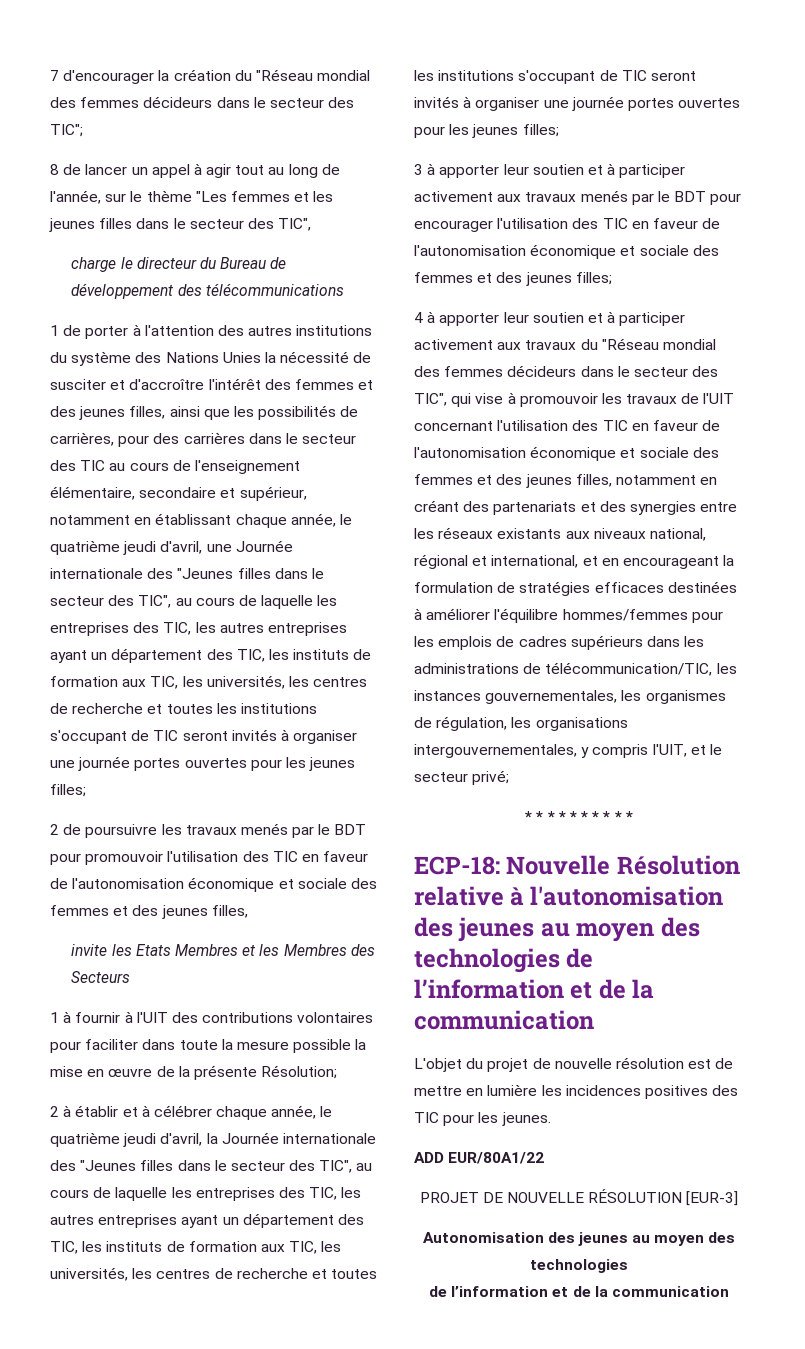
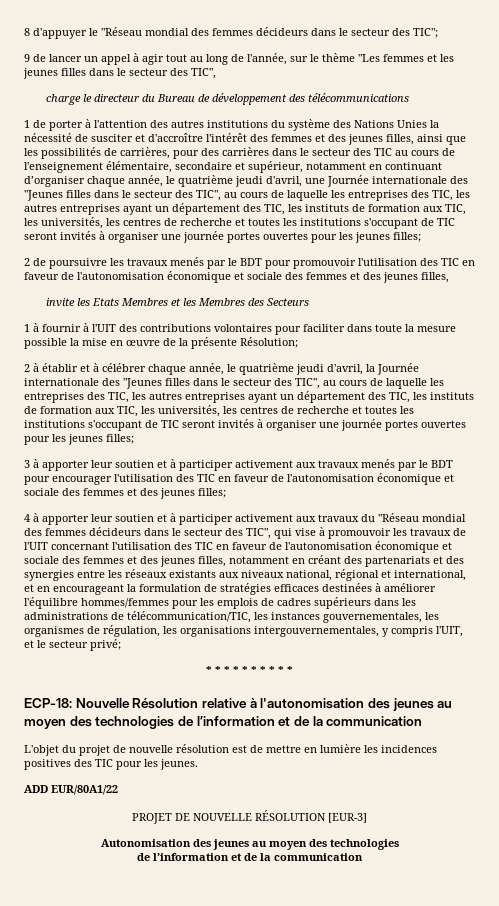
- 7 d'encourager la création du "Réseau mondial des femmes décideurs dans le secteur des TIC";
+ 8 d'appuyer le "Réseau mondial des femmes décideurs dans le secteur des TIC";
- 8 de lancer un appel à agir tout au long de l'année, sur le thème "Les femmes et les jeunes filles dans le secteur des TIC",
+ 9 de lancer un appel à agir tout au long de l'année, sur le thème "Les femmes et les jeunes filles dans le secteur des TIC",
- 1 de porter à l'attention des autres institutions du système des Nations Unies la nécessité de susciter et d'accroître l'intérêt des femmes et des jeunes filles, ainsi que les possibilités de carrières, pour des carrières dans le secteur des TIC au cours de l'enseignement élémentaire, secondaire et supérieur, notamment en établissant chaque année, le quatrième jeudi d'avril, une Journée internationale des "Jeunes filles dans le secteur des TIC", au cours de laquelle les entreprises des TIC, les autres entreprises ayant un département des TIC, les instituts de formation aux TIC, les universités, les centres de recherche et toutes les institutions s'occupant de TIC seront invités à organiser une journée portes ouvertes pour les jeunes filles;
+ 1 de porter à l'attention des autres institutions du système des Nations Unies la nécessité de susciter et d'accroître l'intérêt des femmes et des jeunes filles, ainsi que les possibilités de carrières, pour des carrières dans le secteur des TIC au cours de l'enseignement élémentaire, secondaire et supérieur, notamment en continuant d’organiser chaque année, le quatrième jeudi d'avril, une Journée internationale des "Jeunes filles dans le secteur des TIC", au cours de laquelle les entreprises des TIC, les autres entreprises ayant un département des TIC, les instituts de formation aux TIC, les universités, les centres de recherche et toutes les institutions s'occupant de TIC seront invités à organiser une journée portes ouvertes pour les jeunes filles;

